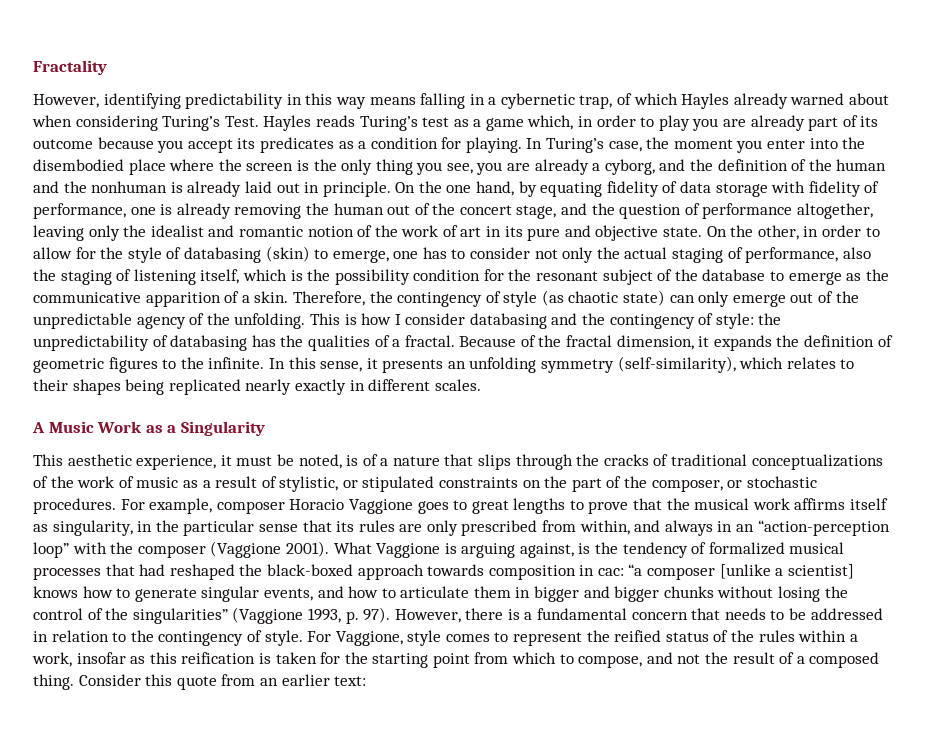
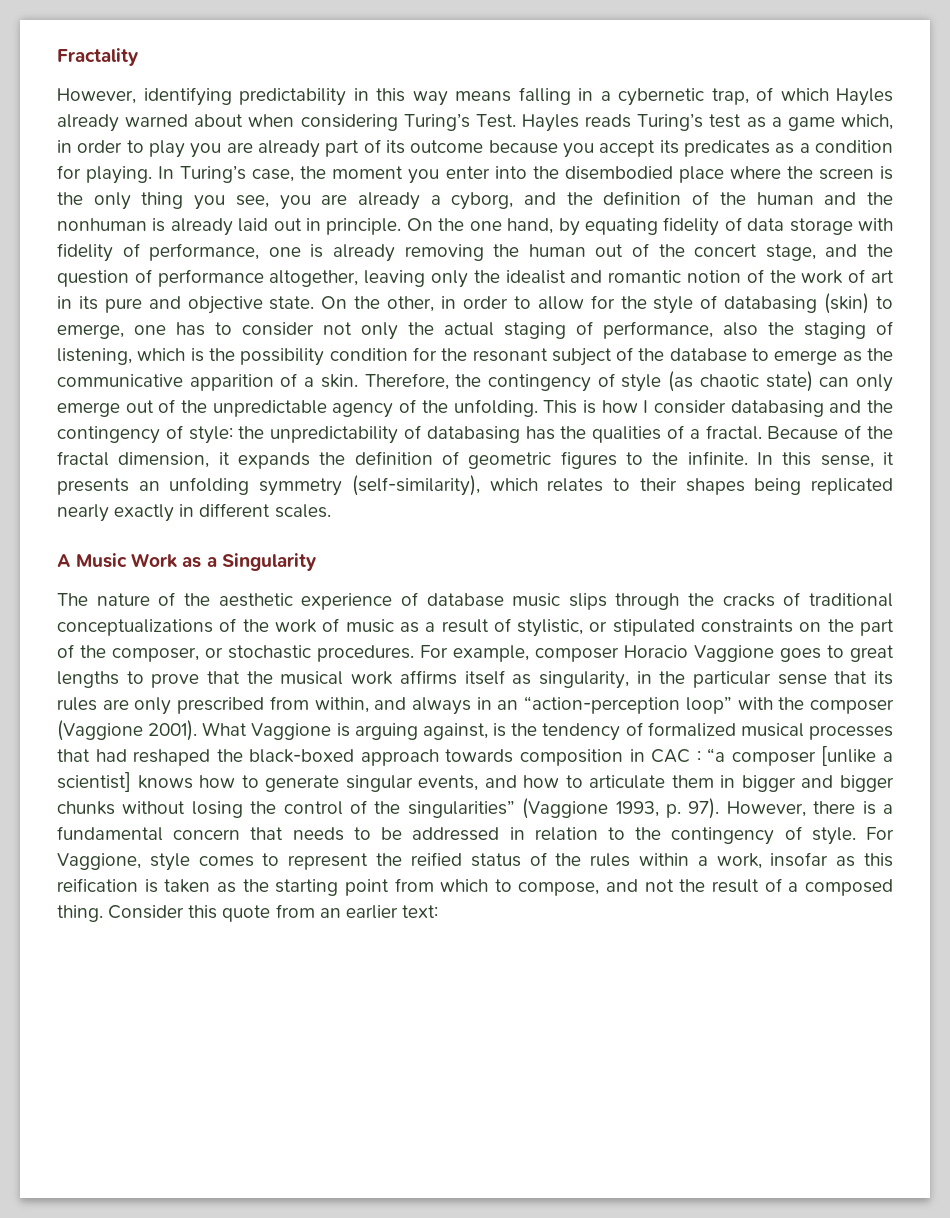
- On the other, in order to allow for the style of databasing (skin) to emerge, one has to consider not only the actual staging of performance, also the staging of listening itself, which is the possibility condition for the resonant subject of the database to emerge as the communicative apparition of a skin.
+ On the other, in order to allow for the style of databasing (skin) to emerge, one has to consider not only the actual staging of performance, also the staging of listening, which is the possibility condition for the resonant subject of the database to emerge as the communicative apparition of a skin.
- This aesthetic experience, it must be noted, is of a nature that slips through the cracks of traditional conceptualizations of the work of music as a result of stylistic, or stipulated constraints on the part of the composer, or stochastic procedures.
+ The nature of the aesthetic experience of database music slips through the cracks of traditional conceptualizations of the work of music as a result of stylistic, or stipulated constraints on the part of the composer, or stochastic procedures.
- What Vaggione is arguing against, is the tendency of formalized musical processes that had reshaped the black-boxed approach towards composition in cac: “a composer [unlike a scientist] knows how to generate singular events, and how to articulate them in bigger and bigger chunks without losing the control of the singularities” (Vaggione 1993, p. 97).
+ What Vaggione is arguing against, is the tendency of formalized musical processes that had reshaped the black-boxed approach towards composition in CAC : “a composer [unlike a scientist] knows how to generate singular events, and how to articulate them in bigger and bigger chunks without losing the control of the singularities” (Vaggione 1993, p. 97).
- For Vaggione, style comes to represent the reified status of the rules within a work, insofar as this reification is taken for the starting point from which to compose, and not the result of a composed thing.
+ For Vaggione, style comes to represent the reified status of the rules within a work, insofar as this reification is taken as the starting point from which to compose, and not the result of a composed thing.

